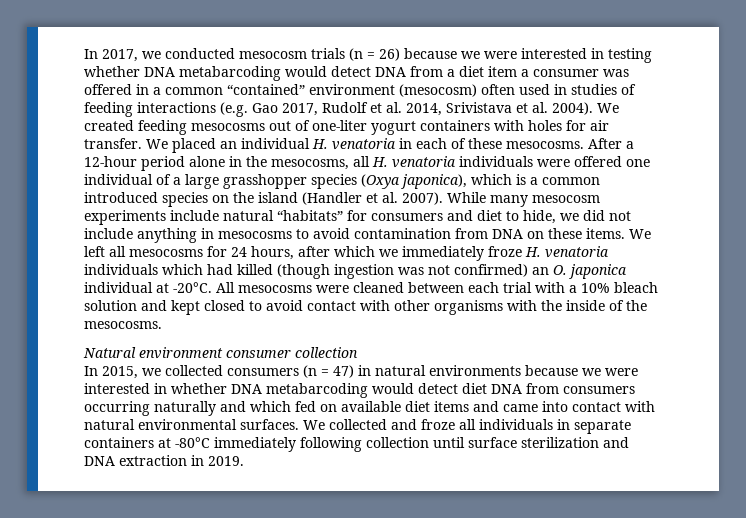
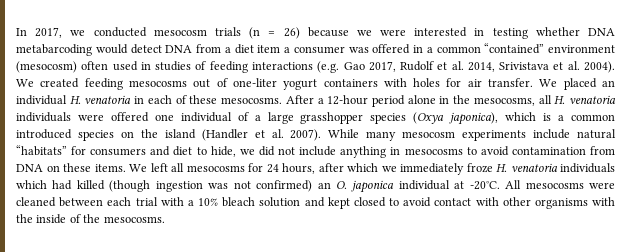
- Natural environment consumer collection
- In 2015, we collected consumers (n = 47) in natural environments because we were interested in whether DNA metabarcoding would detect diet DNA from consumers occurring naturally and which fed on available diet items and came into contact with natural environmental surfaces. We collected and froze all individuals in separate containers at -80°C immediately following collection until surface sterilization and DNA extraction in 2019.

